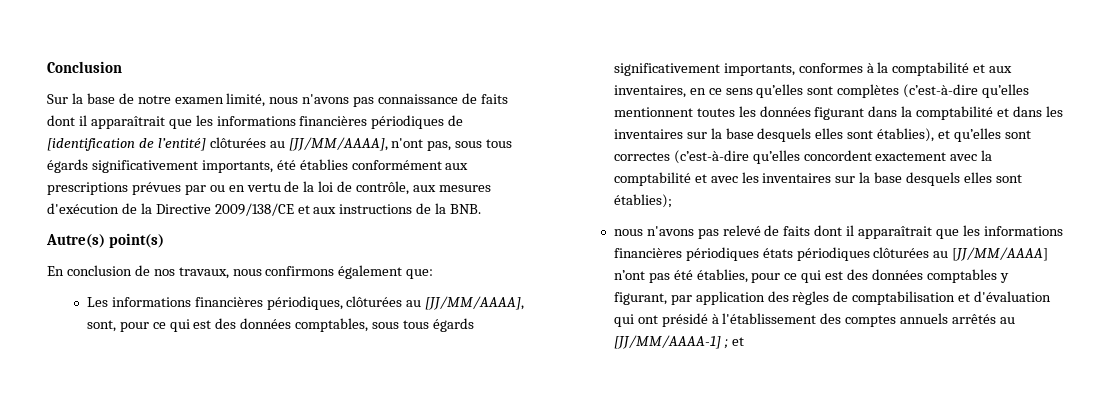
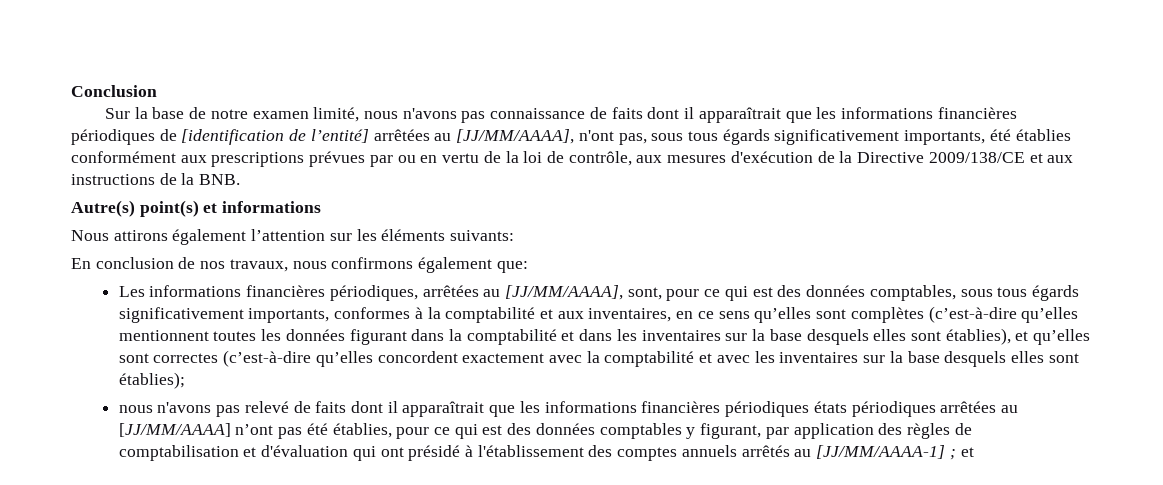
- Sur la base de notre examen limité, nous n'avons pas connaissance de faits dont il apparaîtrait que les informations financières périodiques de [identification de l’entité] clôturées au [JJ/MM/AAAA], n'ont pas, sous tous égards significativement importants, été établies conformément aux prescriptions prévues par ou en vertu de la loi de contrôle, aux mesures d'exécution de la Directive 2009/138/CE et aux instructions de la BNB.
+ Sur la base de notre examen limité, nous n'avons pas connaissance de faits dont il apparaîtrait que les informations financières périodiques de [identification de l’entité] arrêtées au [JJ/MM/AAAA], n'ont pas, sous tous égards significativement importants, été établies conformément aux prescriptions prévues par ou en vertu de la loi de contrôle, aux mesures d'exécution de la Directive 2009/138/CE et aux instructions de la BNB.
- Autre(s) point(s)
+ Autre(s) point(s) et informations
+ Nous attirons également l’attention sur les éléments suivants:
- Les informations financières périodiques, clôturées au [JJ/MM/AAAA], sont, pour ce qui est des données comptables, sous tous égards significativement importants, conformes à la comptabilité et aux inventaires, en ce sens qu’elles sont complètes (c’est-à-dire qu’elles mentionnent toutes les données figurant dans la comptabilité et dans les inventaires sur la base desquels elles sont établies), et qu’elles sont correctes (c’est-à-dire qu’elles concordent exactement avec la comptabilité et avec les inventaires sur la base desquels elles sont établies);
+ Les informations financières périodiques, arrêtées au [JJ/MM/AAAA], sont, pour ce qui est des données comptables, sous tous égards significativement importants, conformes à la comptabilité et aux inventaires, en ce sens qu’elles sont complètes (c’est-à-dire qu’elles mentionnent toutes les données figurant dans la comptabilité et dans les inventaires sur la base desquels elles sont établies), et qu’elles sont correctes (c’est-à-dire qu’elles concordent exactement avec la comptabilité et avec les inventaires sur la base desquels elles sont établies);
- nous n'avons pas relevé de faits dont il apparaîtrait que les informations financières périodiques états périodiques clôturées au [JJ/MM/AAAA] n’ont pas été établies, pour ce qui est des données comptables y figurant, par application des règles de comptabilisation et d'évaluation qui ont présidé à l'établissement des comptes annuels arrêtés au [JJ/MM/AAAA-1] ; et
+ nous n'avons pas relevé de faits dont il apparaîtrait que les informations financières périodiques états périodiques arrêtées au [JJ/MM/AAAA] n’ont pas été établies, pour ce qui est des données comptables y figurant, par application des règles de comptabilisation et d'évaluation qui ont présidé à l'établissement des comptes annuels arrêtés au [JJ/MM/AAAA-1] ; et

